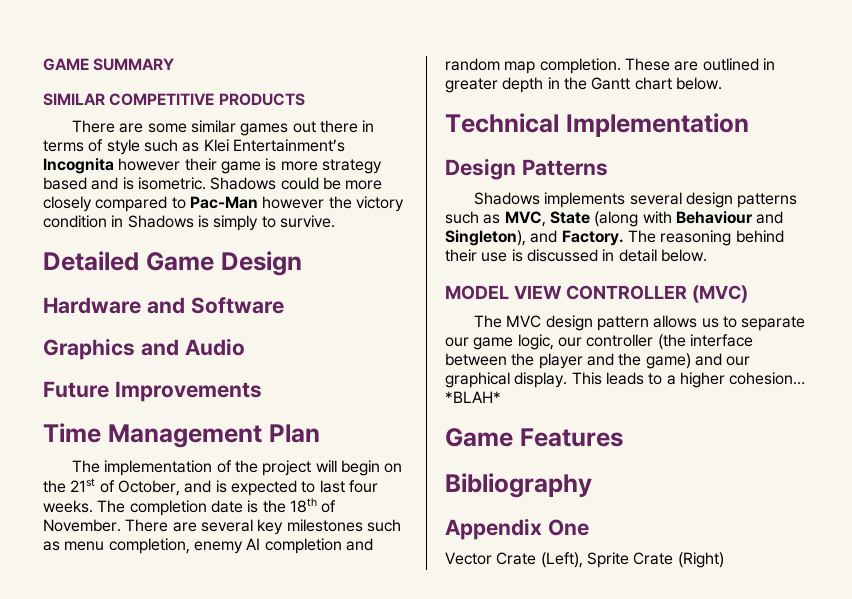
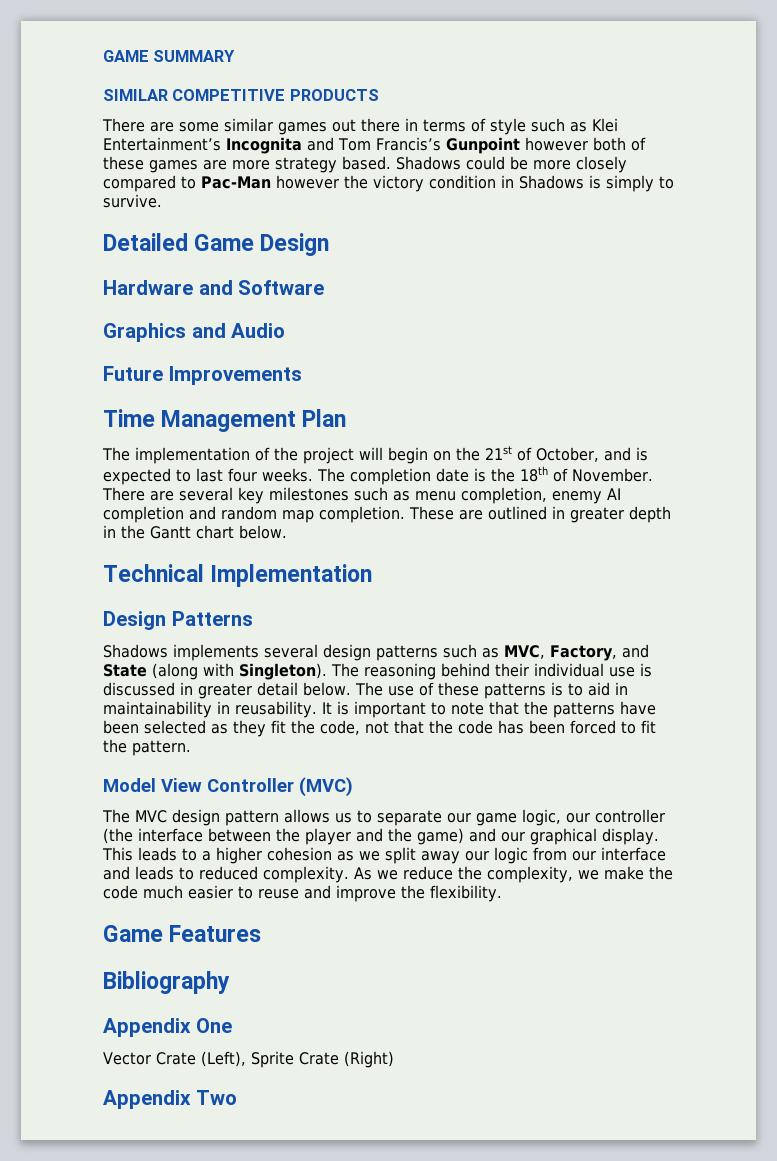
- There are some similar games out there in terms of style such as Klei Entertainment’s Incognita however their game is more strategy based and is isometric.
+ There are some similar games out there in terms of style such as Klei Entertainment’s Incognita and Tom Francis’s Gunpoint however both of these games are more strategy based.
- Shadows implements several design patterns such as MVC, State (along with Behaviour and Singleton), and Factory.
+ Shadows implements several design patterns such as MVC, Factory, and State (along with Singleton).
- The reasoning behind their use is discussed in detail below.
- MODEL VIEW CONTROLLER (MVC)
+ The reasoning behind their individual use is discussed in greater detail below. The use of these patterns is to aid in maintainability in reusability. It is important to note that the patterns have been selected as they fit the code, not that the code has been forced to fit the pattern.
+ Model View Controller (MVC)
- This leads to a higher cohesion… *BLAH*
+ This leads to a higher cohesion as we split away our logic from our interface and leads to reduced complexity. As we reduce the complexity, we make the code much easier to reuse and improve the flexibility.
+ Appendix Two

